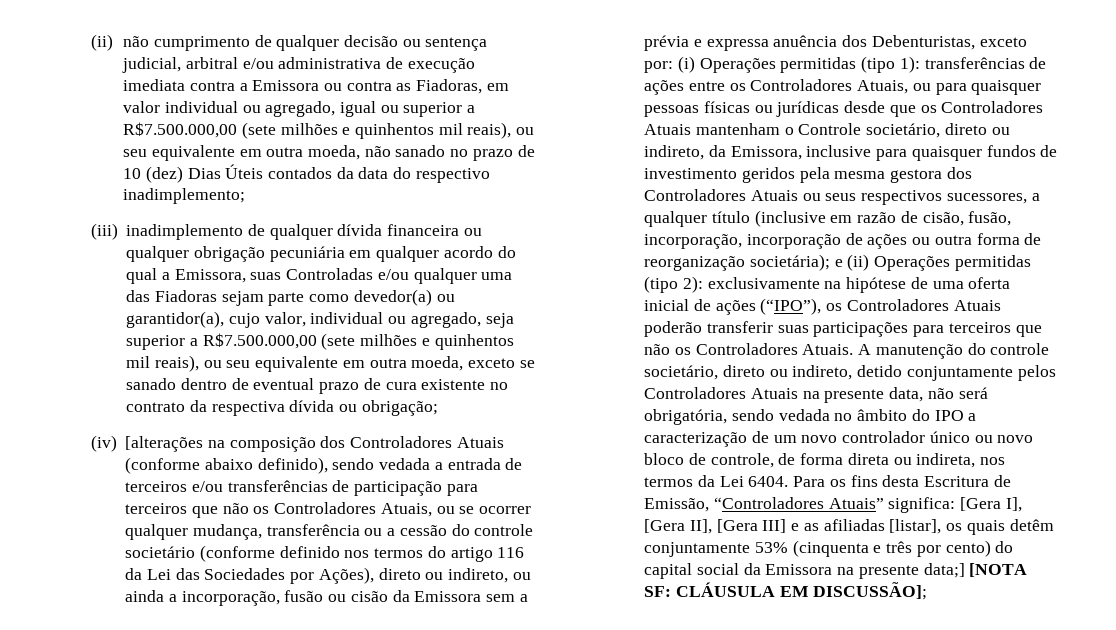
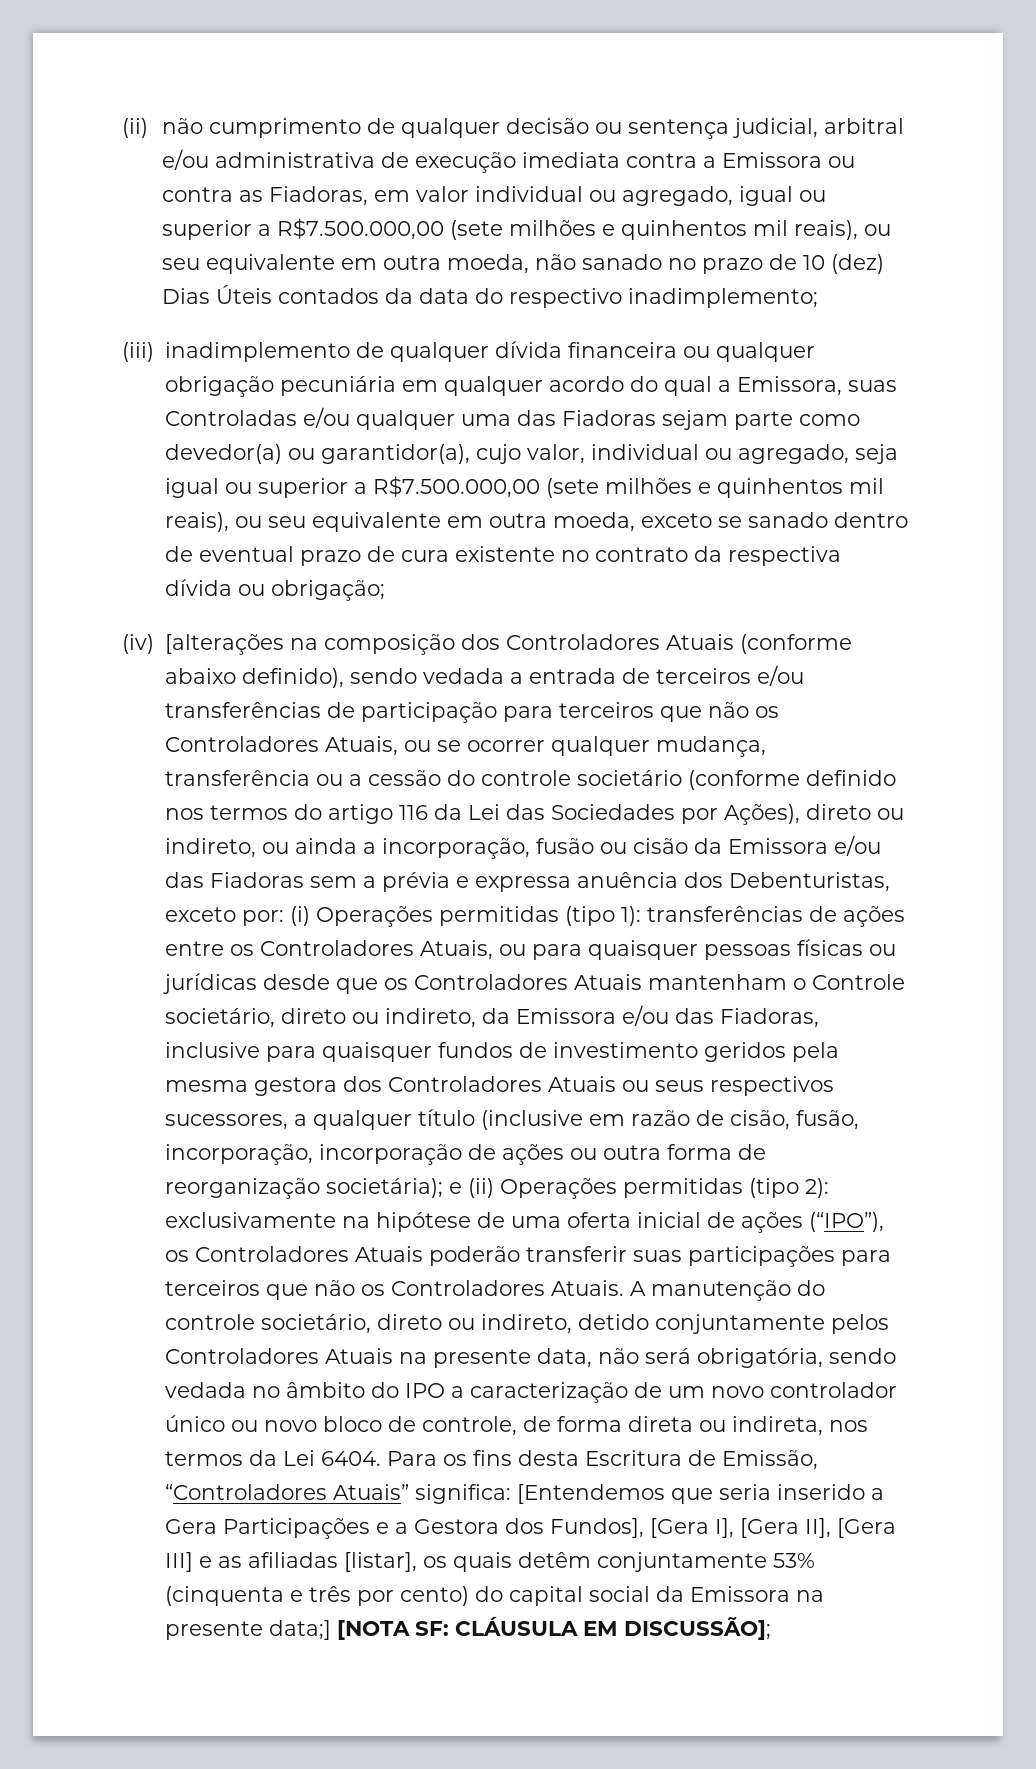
- (iii) inadimplemento de qualquer dívida financeira ou qualquer obrigação pecuniária em qualquer acordo do qual a Emissora, suas Controladas e/ou qualquer uma das Fiadoras sejam parte como devedor(a) ou garantidor(a), cujo valor, individual ou agregado, seja superior a R$7.500.000,00 (sete milhões e quinhentos mil reais), ou seu equivalente em outra moeda, exceto se sanado dentro de eventual prazo de cura existente no contrato da respectiva dívida ou obrigação;
+ (iii) inadimplemento de qualquer dívida financeira ou qualquer obrigação pecuniária em qualquer acordo do qual a Emissora, suas Controladas e/ou qualquer uma das Fiadoras sejam parte como devedor(a) ou garantidor(a), cujo valor, individual ou agregado, seja igual ou superior a R$7.500.000,00 (sete milhões e quinhentos mil reais), ou seu equivalente em outra moeda, exceto se sanado dentro de eventual prazo de cura existente no contrato da respectiva dívida ou obrigação;
- (iv) [alterações na composição dos Controladores Atuais (conforme abaixo definido), sendo vedada a entrada de terceiros e/ou transferências de participação para terceiros que não os Controladores Atuais, ou se ocorrer qualquer mudança, transferência ou a cessão do controle societário (conforme definido nos termos do artigo 116 da Lei das Sociedades por Ações), direto ou indireto, ou ainda a incorporação, fusão ou cisão da Emissora sem a prévia e expressa anuência dos Debenturistas, exceto por:
+ (iv) [alterações na composição dos Controladores Atuais (conforme abaixo definido), sendo vedada a entrada de terceiros e/ou transferências de participação para terceiros que não os Controladores Atuais, ou se ocorrer qualquer mudança, transferência ou a cessão do controle societário (conforme definido nos termos do artigo 116 da Lei das Sociedades por Ações), direto ou indireto, ou ainda a incorporação, fusão ou cisão da Emissora e/ou das Fiadoras sem a prévia e expressa anuência dos Debenturistas, exceto por:
- transferências de ações entre os Controladores Atuais, ou para quaisquer pessoas físicas ou jurídicas desde que os Controladores Atuais mantenham o Controle societário, direto ou indireto, da Emissora, inclusive para quaisquer fundos de investimento geridos pela mesma gestora dos Controladores Atuais ou seus respectivos sucessores, a qualquer título (inclusive em razão de cisão, fusão, incorporação, incorporação de ações ou outra forma de reorganização societária);
+ transferências de ações entre os Controladores Atuais, ou para quaisquer pessoas físicas ou jurídicas desde que os Controladores Atuais mantenham o Controle societário, direto ou indireto, da Emissora e/ou das Fiadoras, inclusive para quaisquer fundos de investimento geridos pela mesma gestora dos Controladores Atuais ou seus respectivos sucessores, a qualquer título (inclusive em razão de cisão, fusão, incorporação, incorporação de ações ou outra forma de reorganização societária);
- Para os fins desta Escritura de Emissão, “Controladores Atuais” significa: [Gera I], [Gera II], [Gera III] e as afiliadas [listar], os quais detêm conjuntamente 53% (cinquenta e três por cento) do capital social da Emissora na presente data;] [NOTA SF: CLÁUSULA EM DISCUSSÃO];
+ Para os fins desta Escritura de Emissão, “Controladores Atuais” significa: [Entendemos que seria inserido a Gera Participações e a Gestora dos Fundos], [Gera I], [Gera II], [Gera III] e as afiliadas [listar], os quais detêm conjuntamente 53% (cinquenta e três por cento) do capital social da Emissora na presente data;] [NOTA SF: CLÁUSULA EM DISCUSSÃO];

